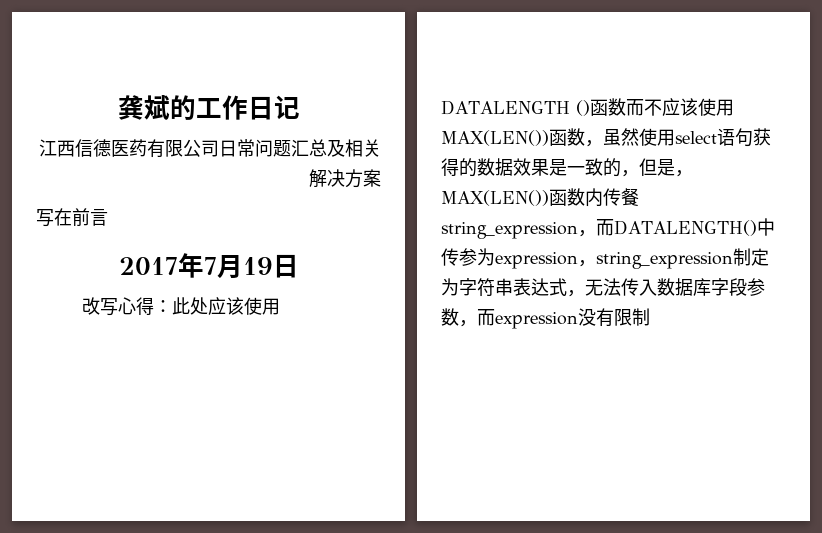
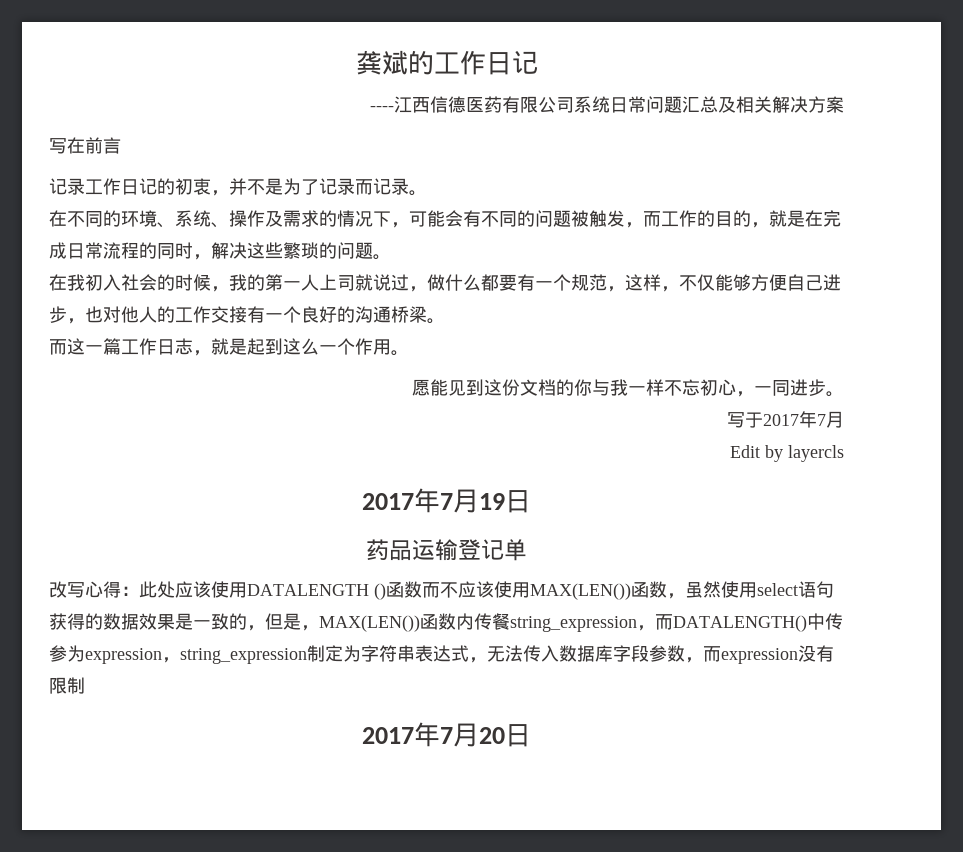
- 江西信德医药有限公司日常问题汇总及相关解决方案
+ ----江西信德医药有限公司系统日常问题汇总及相关解决方案
+ 记录工作日记的初衷，并不是为了记录而记录。
+ 在不同的环境、系统、操作及需求的情况下，可能会有不同的问题被触发，而工作的目的，就是在完成日常流程的同时，解决这些繁琐的问题。
+ 在我初入社会的时候，我的第一人上司就说过，做什么都要有一个规范，这样，不仅能够方便自己进步，也对他人的工作交接有一个良好的沟通桥梁。
+ 而这一篇工作日志，就是起到这么一个作用。
+ 愿能见到这份文档的你与我一样不忘初心，一同进步。
+ 写于2017年7月
+ Edit by layercls
+ 药品运输登记单
+ 2017年7月20日

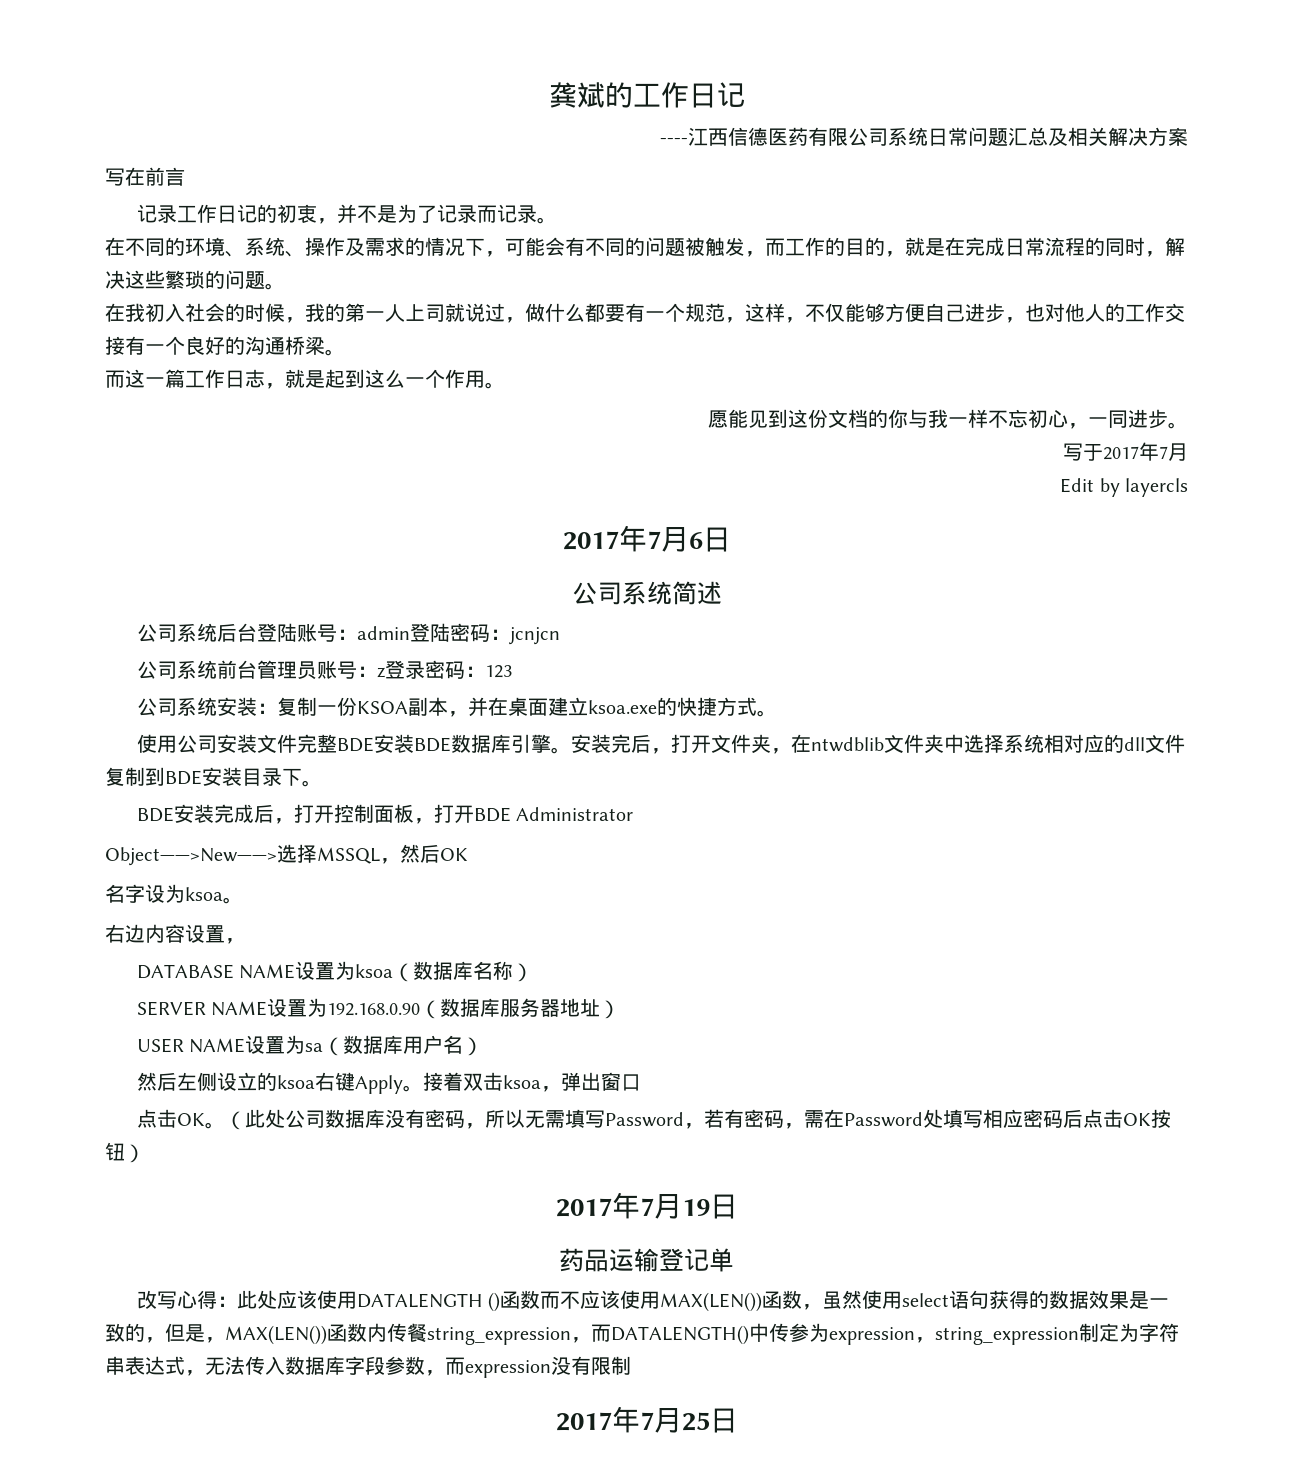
+ 2017年7月6日
+ 公司系统简述
+ 公司系统后台登陆账号：admin登陆密码：jcnjcn
+ 公司系统前台管理员账号：z登录密码：123
+ 公司系统安装：复制一份KSOA副本，并在桌面建立ksoa.exe的快捷方式。
+ 使用公司安装文件完整BDE安装BDE数据库引擎。安装完后，打开文件夹，在ntwdblib文件夹中选择系统相对应的dll文件复制到BDE安装目录下。
+ BDE安装完成后，打开控制面板，打开BDE Administrator
+ Object——>New——>选择MSSQL，然后OK
+ 名字设为ksoa。
+ 右边内容设置，
+ DATABASE NAME设置为ksoa（数据库名称）
+ SERVER NAME设置为192.168.0.90（数据库服务器地址）
+ USER NAME设置为sa（数据库用户名）
+ 然后左侧设立的ksoa右键Apply。接着双击ksoa，弹出窗口
+ 点击OK。（此处公司数据库没有密码，所以无需填写Password，若有密码，需在Password处填写相应密码后点击OK按钮）
- 2017年7月20日
+ 2017年7月25日

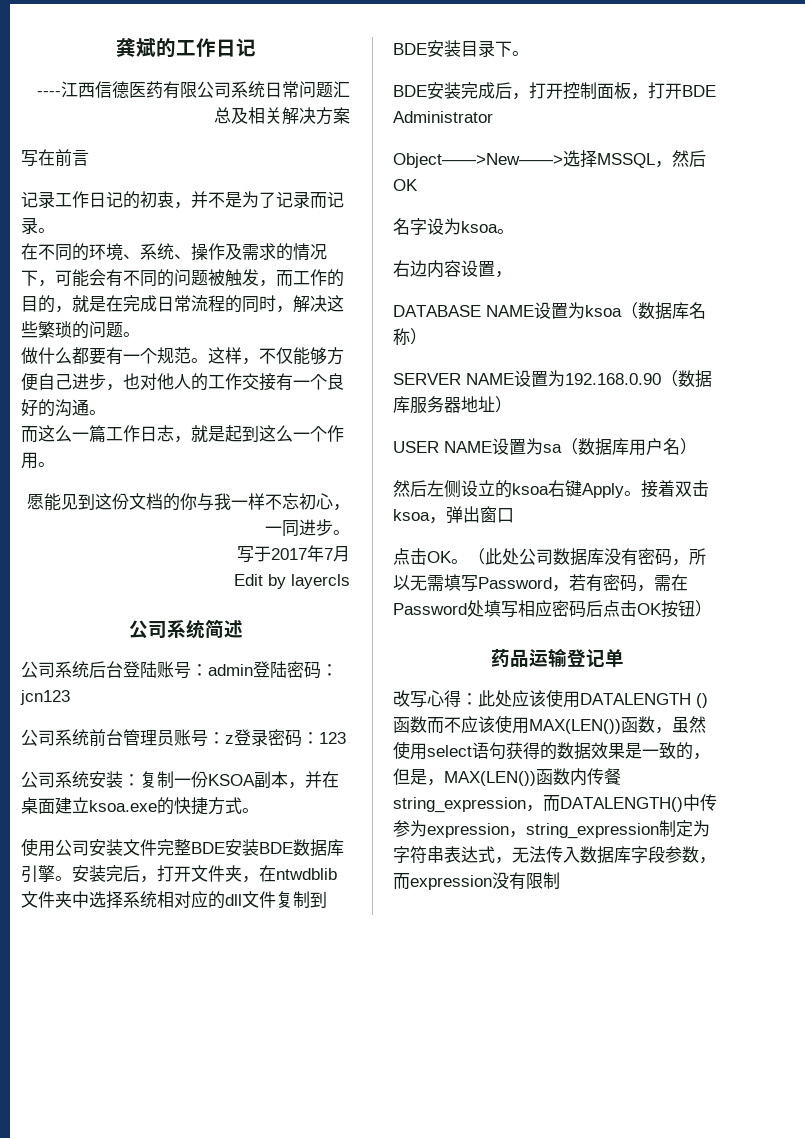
- 在我初入社会的时候，我的第一人上司就说过，做什么都要有一个规范，这样，不仅能够方便自己进步，也对他人的工作交接有一个良好的沟通桥梁。
+ 做什么都要有一个规范。这样，不仅能够方便自己进步，也对他人的工作交接有一个良好的沟通。
- 而这一篇工作日志，就是起到这么一个作用。
+ 而这么一篇工作日志，就是起到这么一个作用。
- 2017年7月6日
- 公司系统后台登陆账号：admin登陆密码：jcnjcn
+ 公司系统后台登陆账号：admin登陆密码：jcn123
- 2017年7月19日
- 2017年7月25日

